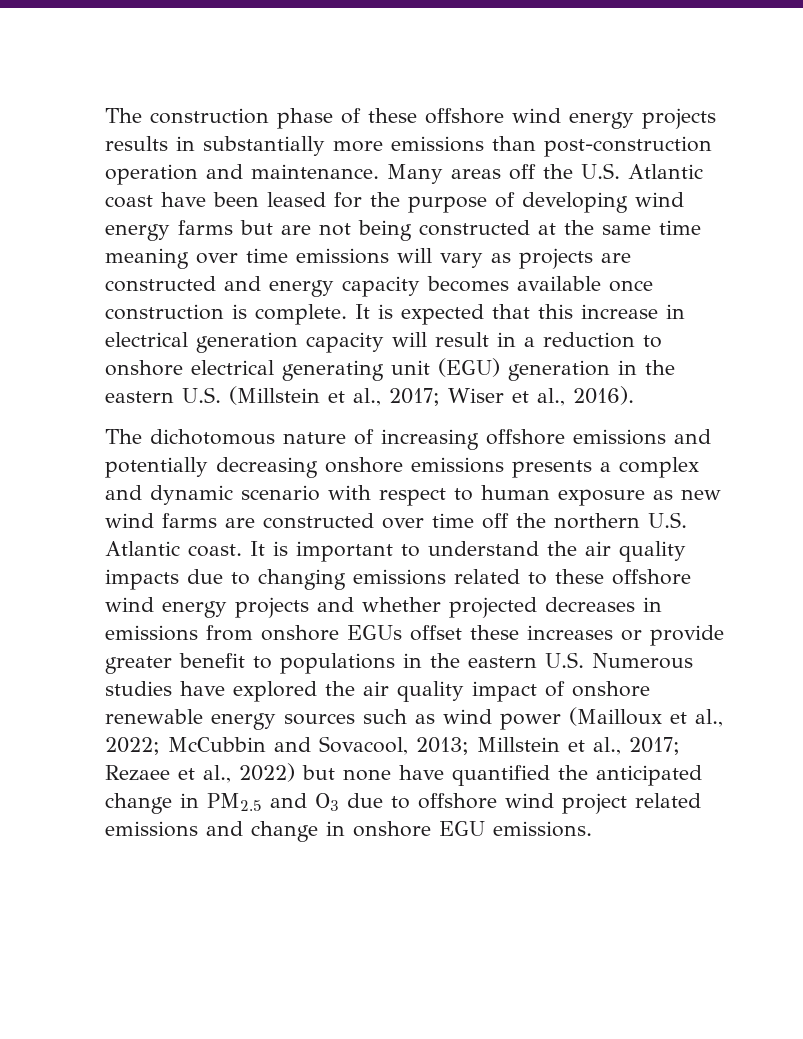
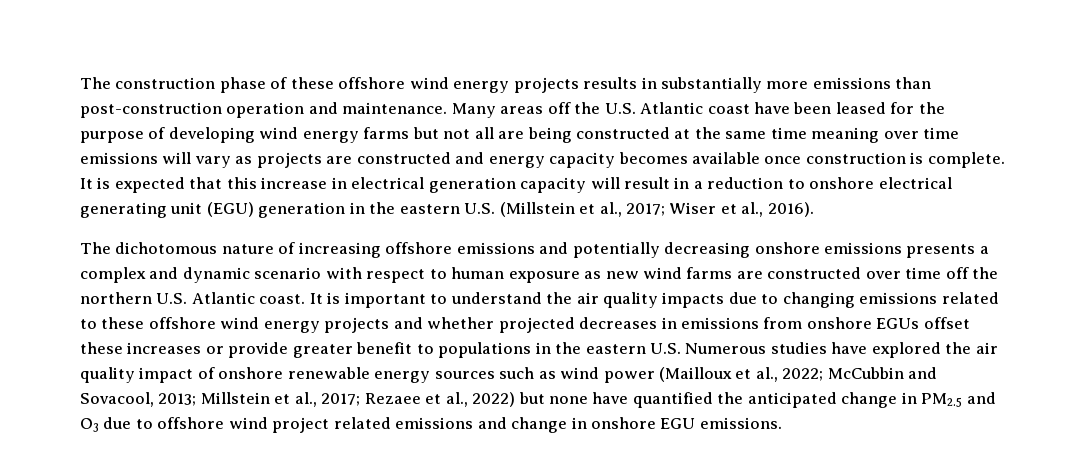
- Many areas off the U.S. Atlantic coast have been leased for the purpose of developing wind energy farms but are not being constructed at the same time meaning over time emissions will vary as projects are constructed and energy capacity becomes available once construction is complete.
+ Many areas off the U.S. Atlantic coast have been leased for the purpose of developing wind energy farms but not all are being constructed at the same time meaning over time emissions will vary as projects are constructed and energy capacity becomes available once construction is complete.

